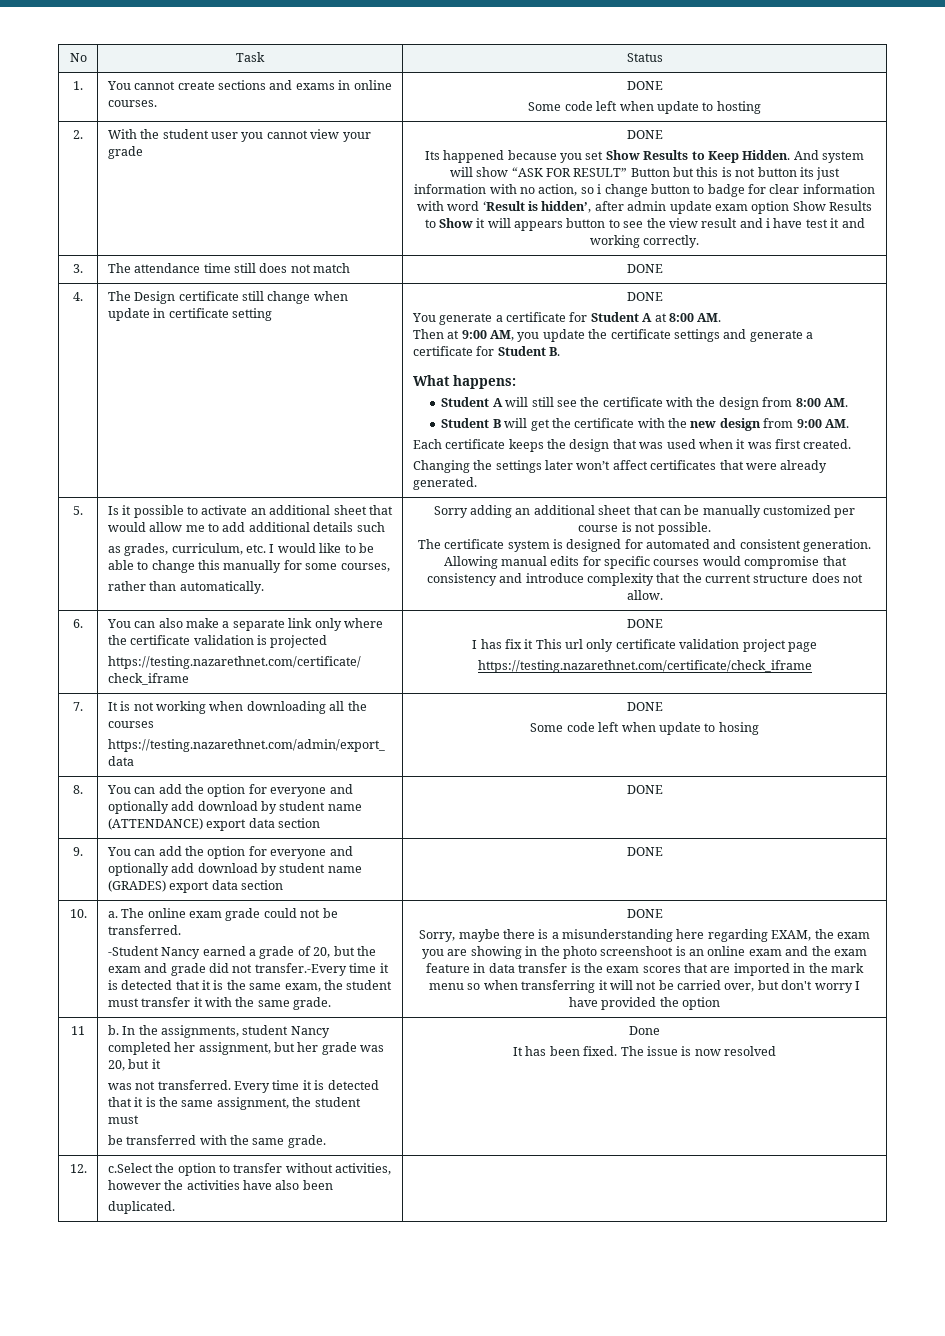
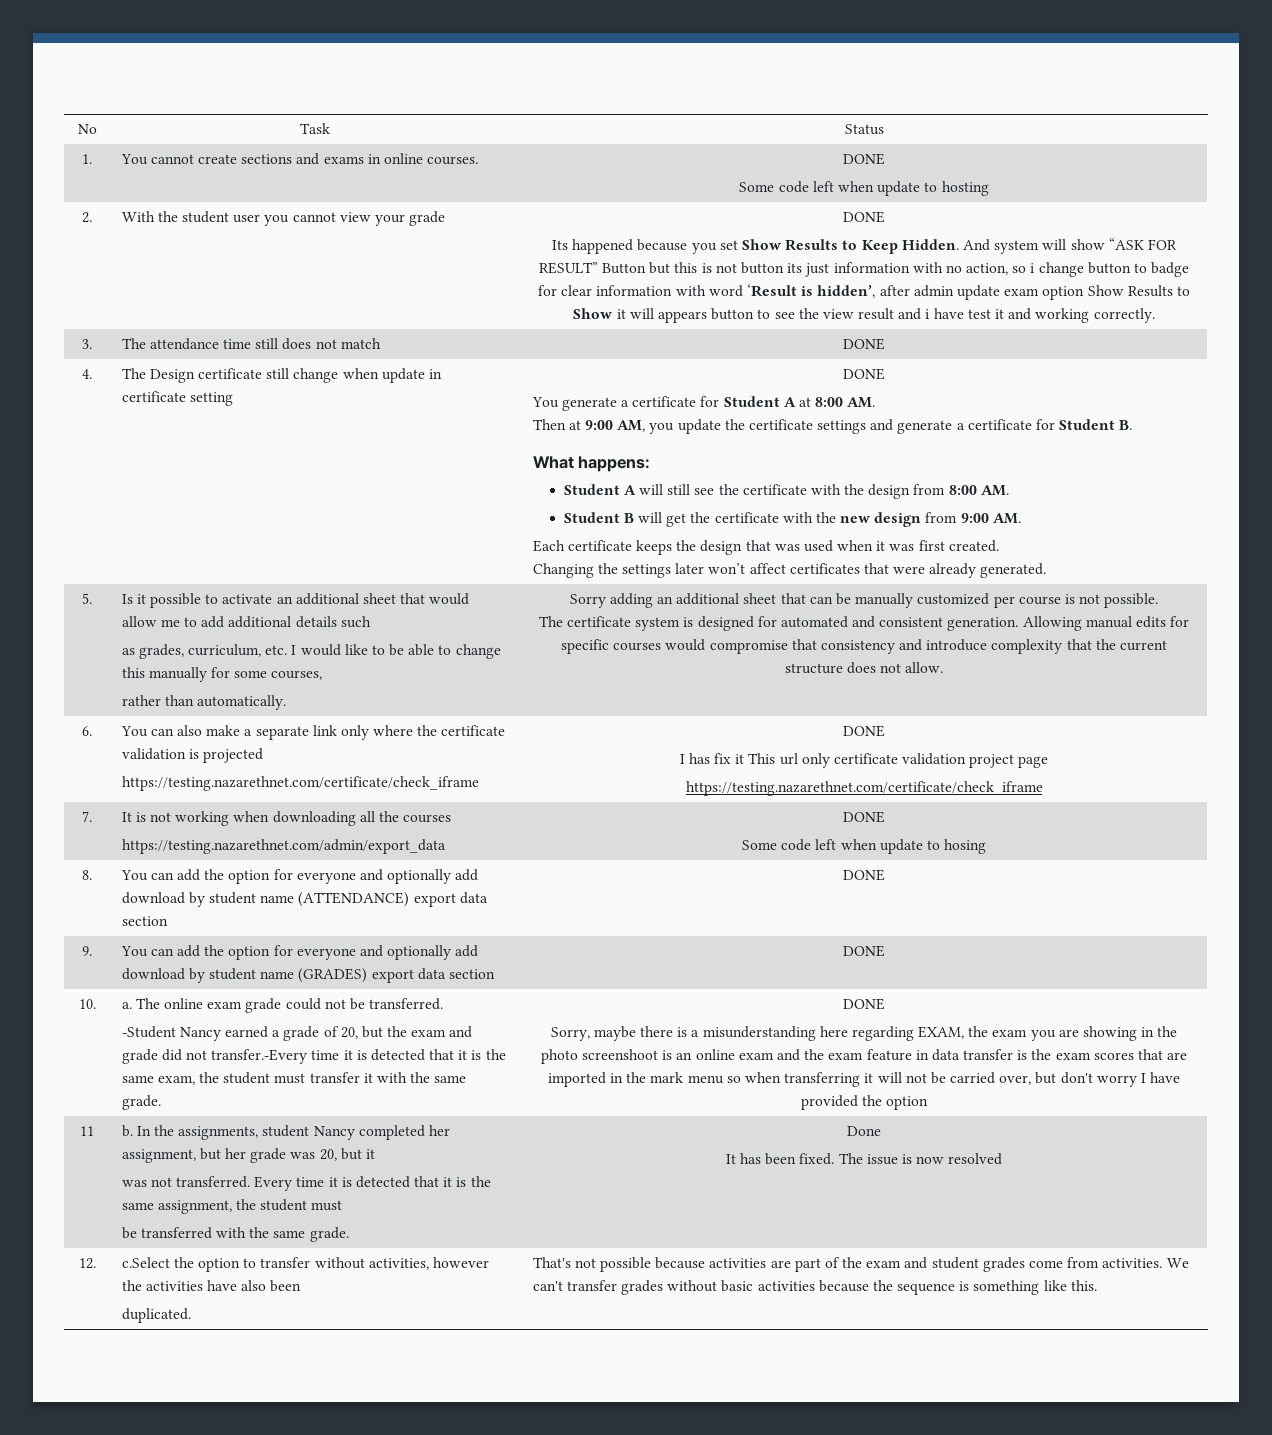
+ That's not possible because activities are part of the exam and student grades come from activities. We can't transfer grades without basic activities because the sequence is something like this.

